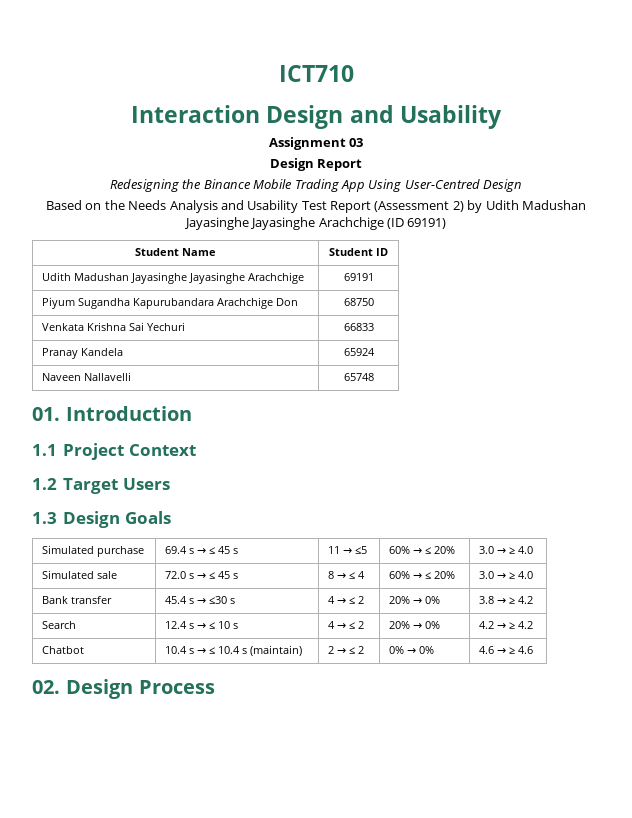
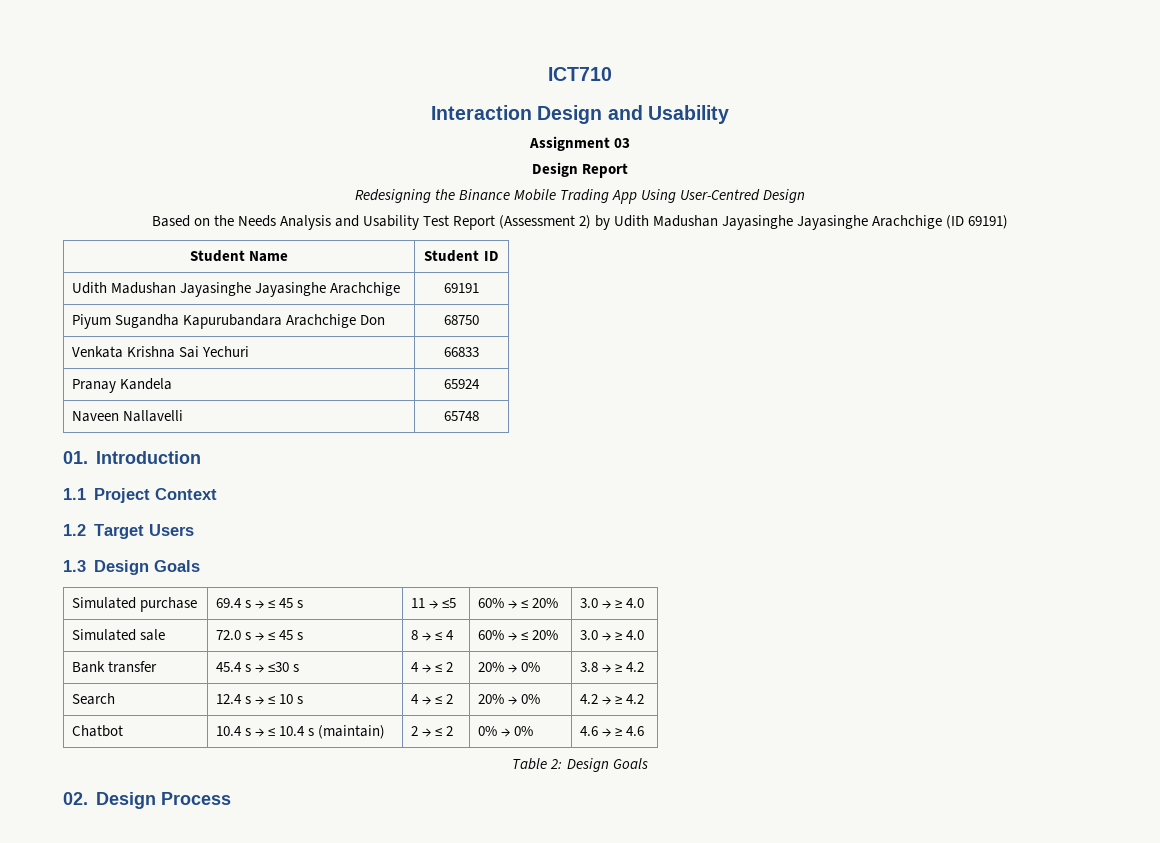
+ Table 2: Design Goals

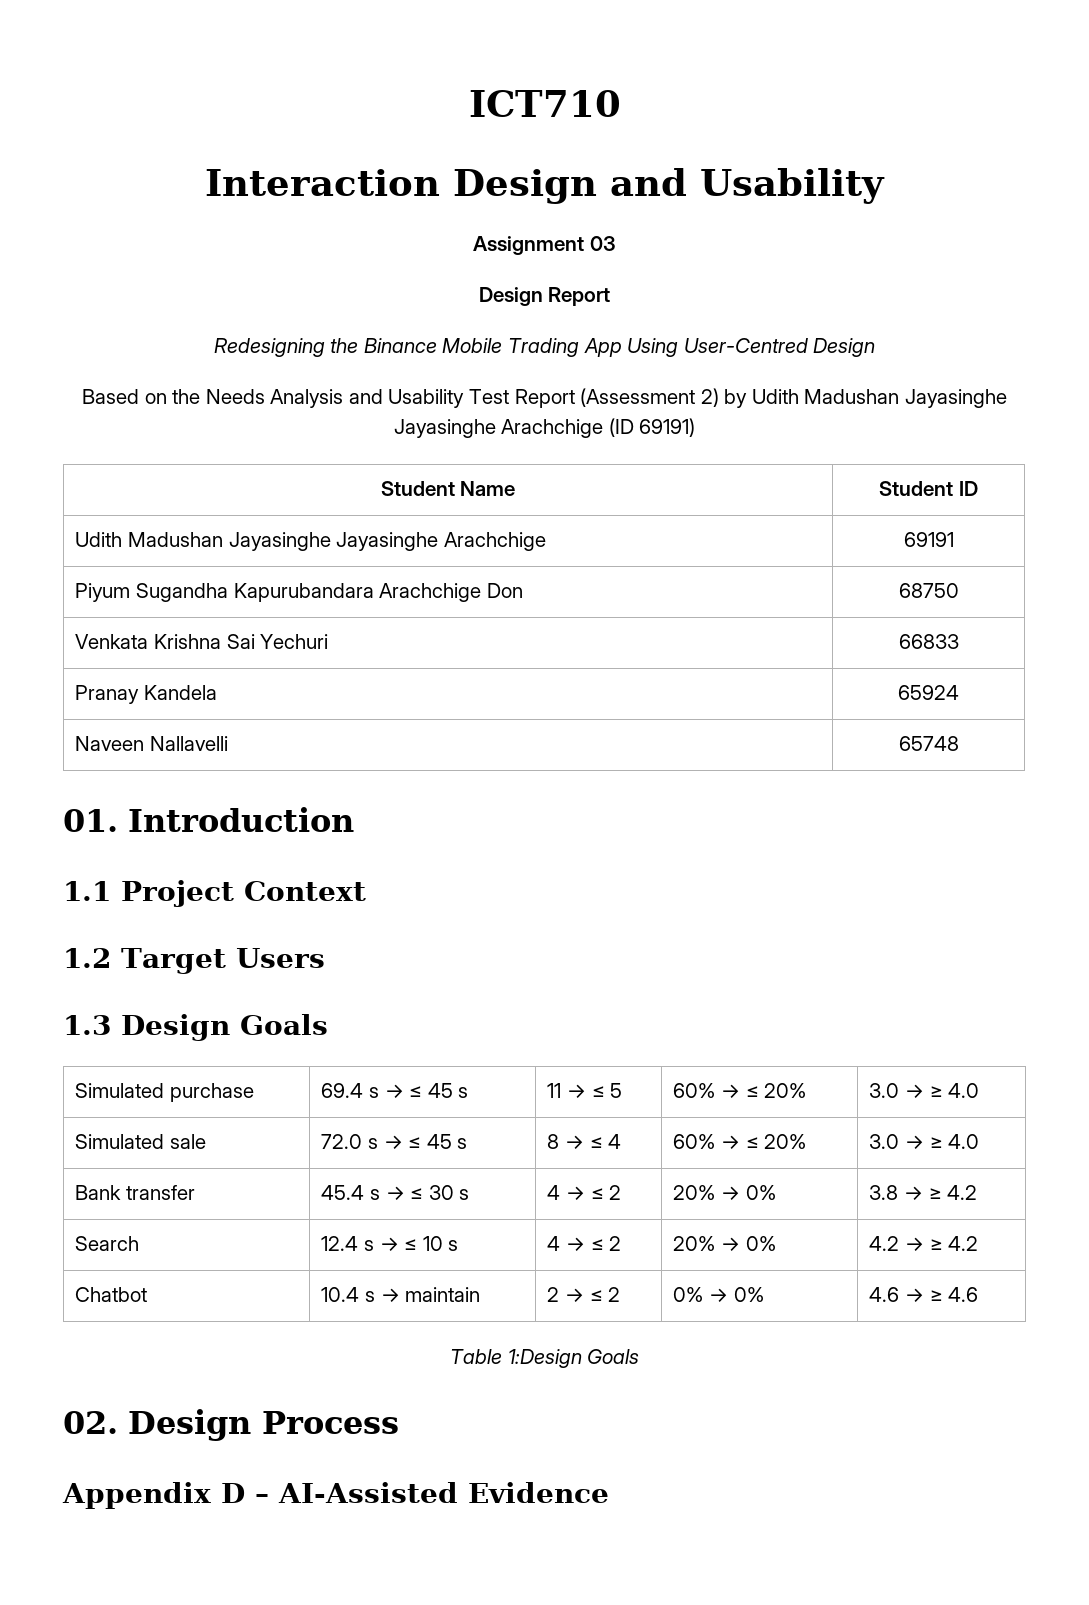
- Simulated purchase | 69.4 s → ≤ 45 s | 11 → ≤5 | 60% → ≤ 20% | 3.0 → ≥ 4.0
+ Simulated purchase | 69.4 s → ≤ 45 s | 11 → ≤ 5 | 60% → ≤ 20% | 3.0 → ≥ 4.0
- Bank transfer | 45.4 s → ≤30 s | 4 → ≤ 2 | 20% → 0% | 3.8 → ≥ 4.2
+ Bank transfer | 45.4 s → ≤ 30 s | 4 → ≤ 2 | 20% → 0% | 3.8 → ≥ 4.2
- Chatbot | 10.4 s → ≤ 10.4 s (maintain) | 2 → ≤ 2 | 0% → 0% | 4.6 → ≥ 4.6
+ Chatbot | 10.4 s → maintain | 2 → ≤ 2 | 0% → 0% | 4.6 → ≥ 4.6
- Table 2: Design Goals
+ Table 1:Design Goals
+ Appendix D – AI-Assisted Evidence

